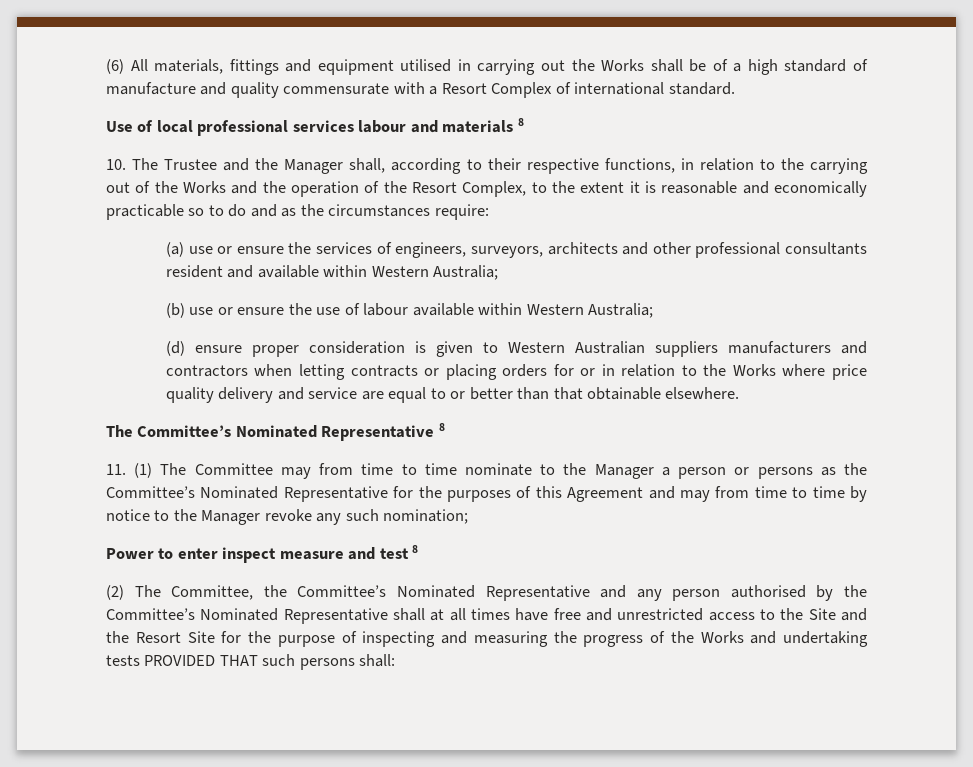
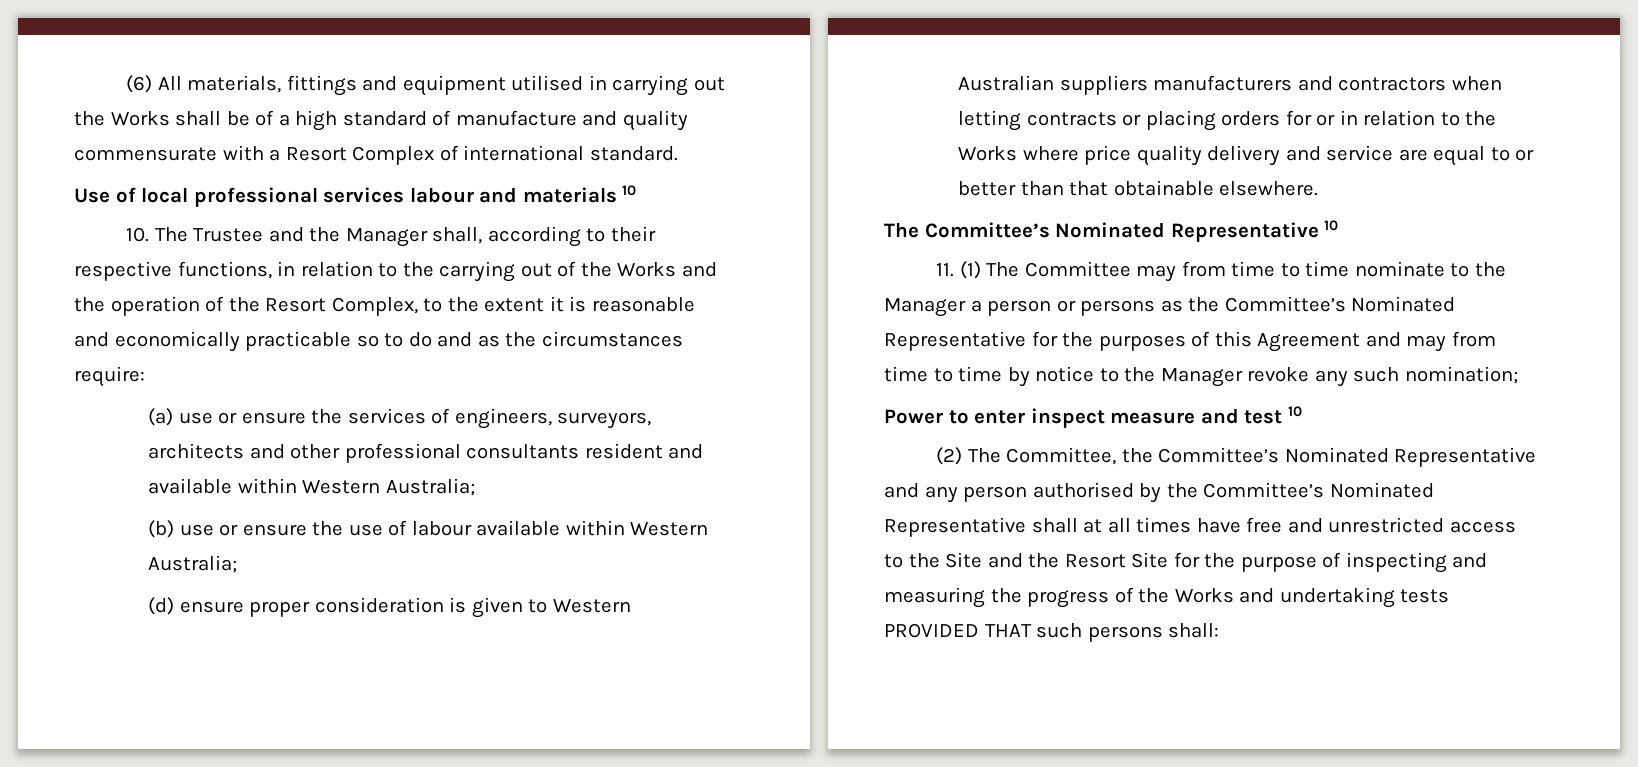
- Use of local professional services labour and materials 8
+ Use of local professional services labour and materials 10
- The Committee’s Nominated Representative 8
+ The Committee’s Nominated Representative 10
- Power to enter inspect measure and test 8
+ Power to enter inspect measure and test 10

